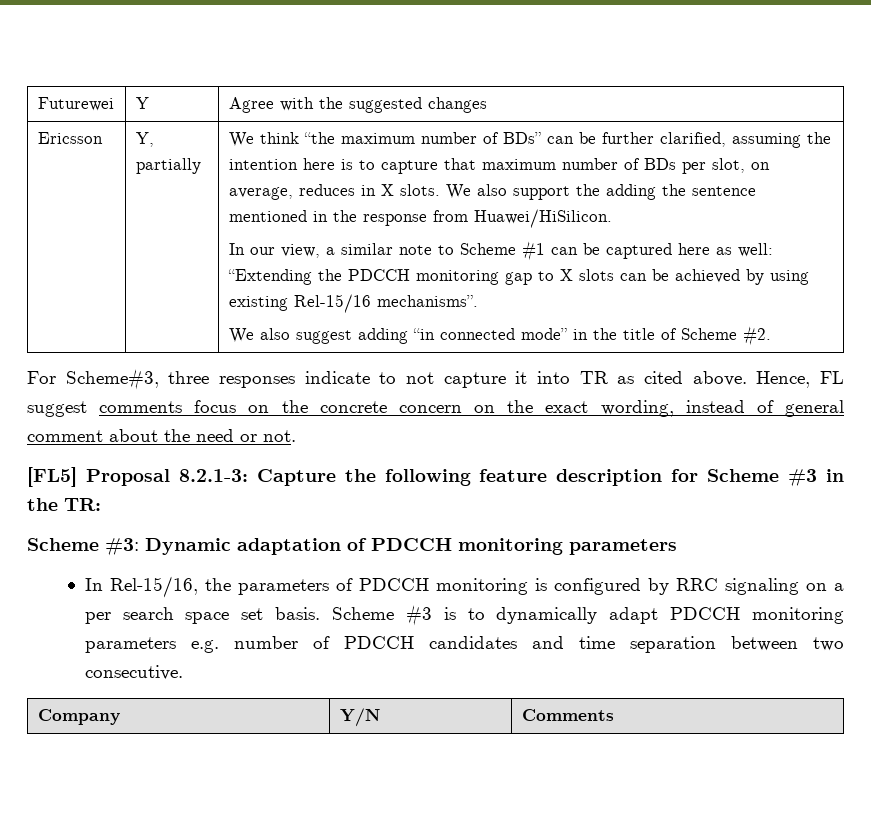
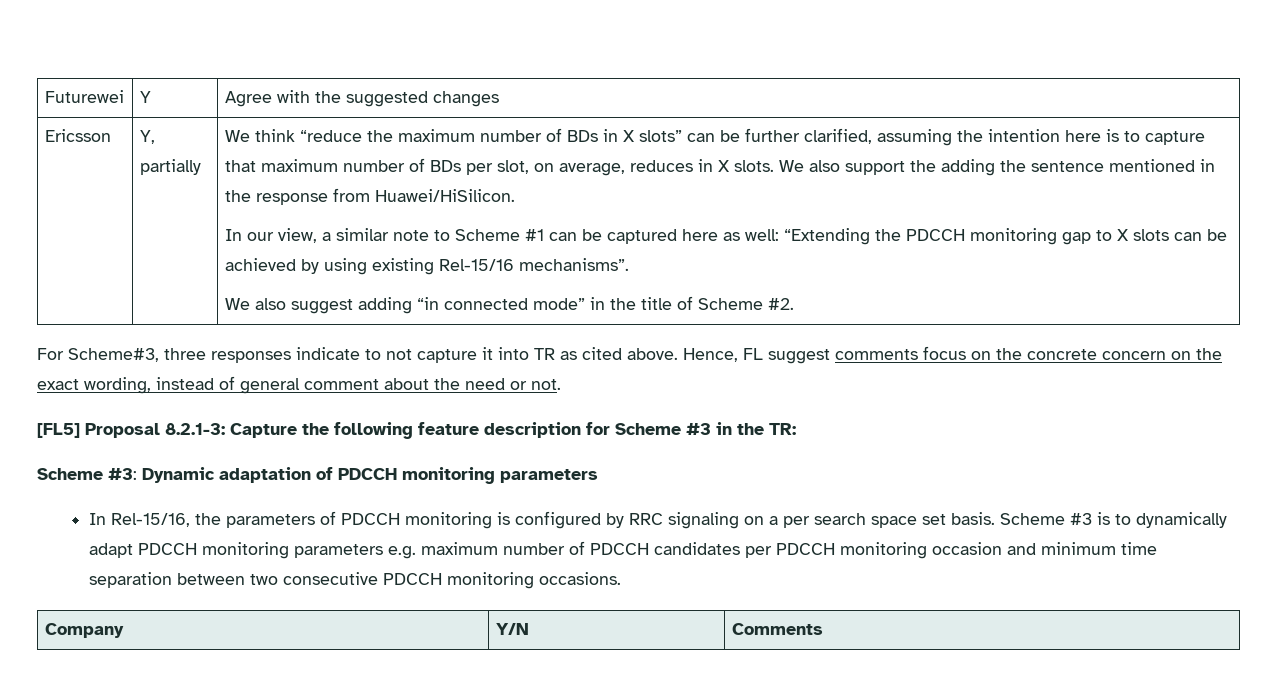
- We think “the maximum number of BDs” can be further clarified, assuming the intention here is to capture that maximum number of BDs per slot, on average, reduces in X slots.
+ We think “reduce the maximum number of BDs in X slots” can be further clarified, assuming the intention here is to capture that maximum number of BDs per slot, on average, reduces in X slots.
- Scheme #3 is to dynamically adapt PDCCH monitoring parameters e.g. number of PDCCH candidates and time separation between two consecutive.
+ Scheme #3 is to dynamically adapt PDCCH monitoring parameters e.g. maximum number of PDCCH candidates per PDCCH monitoring occasion and minimum time separation between two consecutive PDCCH monitoring occasions.

